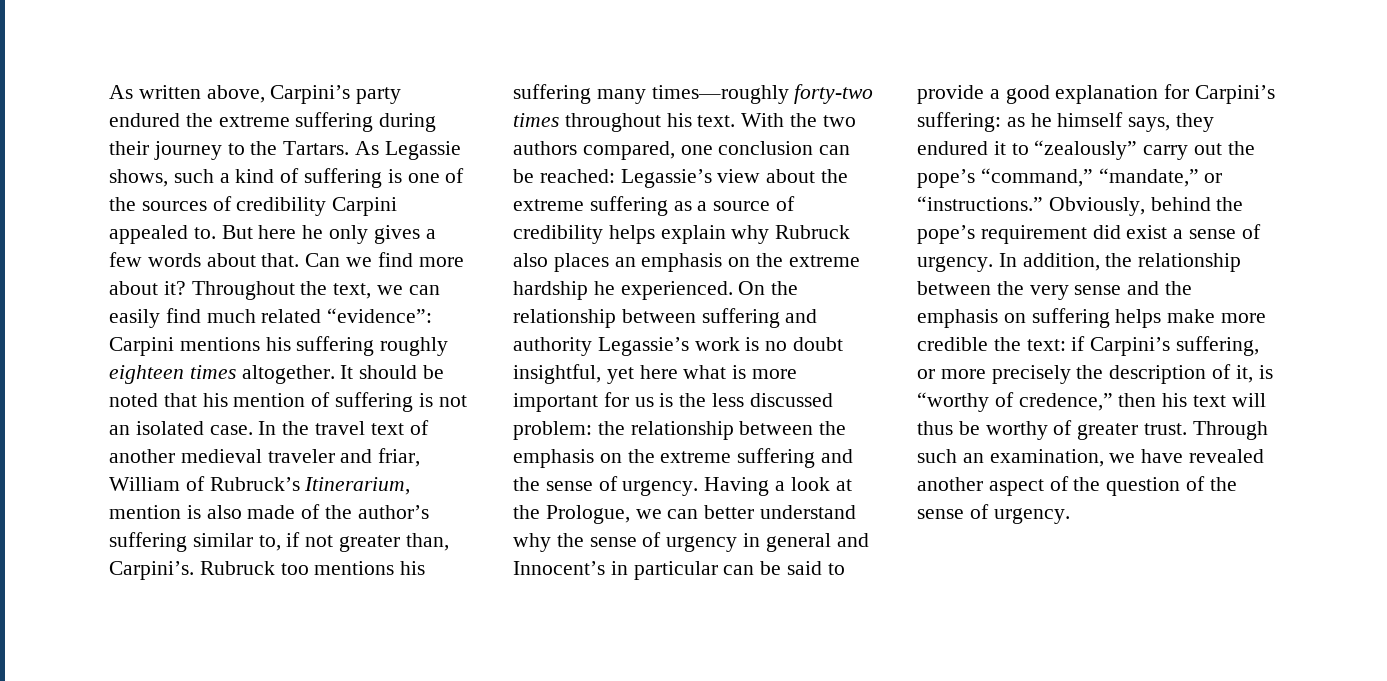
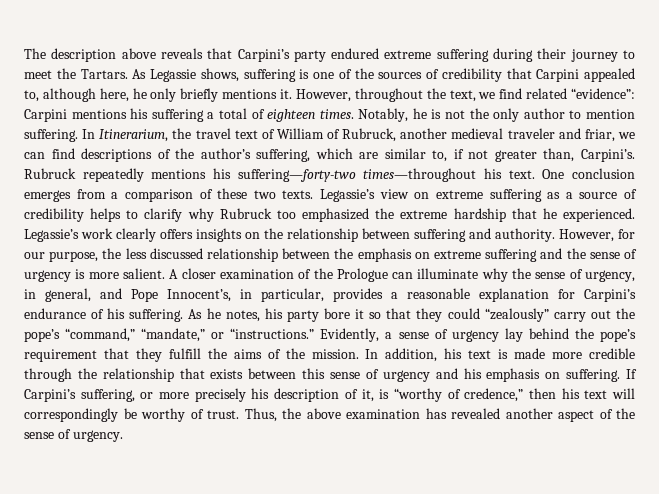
- As written above, Carpini’s party endured the extreme suffering during their journey to the Tartars.
+ The description above reveals that Carpini’s party endured extreme suffering during their journey to meet the Tartars.
- As Legassie shows, such a kind of suffering is one of the sources of credibility Carpini appealed to. But here he only gives a few words about that. Can we find more about it? Throughout the text, we can easily find much related “evidence”: Carpini mentions his suffering roughly eighteen times altogether. It should be noted that his mention of suffering is not an isolated case. In the travel text of another medieval traveler and friar, William of Rubruck’s Itinerarium, mention is also made of the author’s suffering similar to, if not greater than, Carpini’s.
+ As Legassie shows, suffering is one of the sources of credibility that Carpini appealed to, although here, he only briefly mentions it. However, throughout the text, we find related “evidence”: Carpini mentions his suffering a total of eighteen times. Notably, he is not the only author to mention suffering. In Itinerarium, the travel text of William of Rubruck, another medieval traveler and friar, we can find descriptions of the author’s suffering, which are similar to, if not greater than, Carpini’s.
- Rubruck too mentions his suffering many times—roughly forty-two times throughout his text. With the two authors compared, one conclusion can be reached: Legassie’s view about the extreme suffering as a source of credibility helps explain why Rubruck also places an emphasis on the extreme hardship he experienced.
+ Rubruck repeatedly mentions his suffering—forty-two times—throughout his text. One conclusion emerges from a comparison of these two texts. Legassie’s view on extreme suffering as a source of credibility helps to clarify why Rubruck too emphasized the extreme hardship that he experienced.
- On the relationship between suffering and authority Legassie’s work is no doubt insightful, yet here what is more important for us is the less discussed problem: the relationship between the emphasis on the extreme suffering and the sense of urgency. Having a look at the Prologue, we can better understand why the sense of urgency in general and Innocent’s in particular can be said to provide a good explanation for Carpini’s suffering: as he himself says, they endured it to “zealously” carry out the pope’s “command,” “mandate,” or “instructions.”
+ Legassie’s work clearly offers insights on the relationship between suffering and authority. However, for our purpose, the less discussed relationship between the emphasis on extreme suffering and the sense of urgency is more salient. A closer examination of the Prologue can illuminate why the sense of urgency, in general, and Pope Innocent’s, in particular, provides a reasonable explanation for Carpini’s endurance of his suffering. As he notes, his party bore it so that they could “zealously” carry out the pope’s “command,” “mandate,” or “instructions.”
- Obviously, behind the pope’s requirement did exist a sense of urgency. In addition, the relationship between the very sense and the emphasis on suffering helps make more credible the text: if Carpini’s suffering, or more precisely the description of it, is “worthy of credence,” then his text will thus be worthy of greater trust. Through such an examination, we have revealed another aspect of the question of the sense of urgency.
+ Evidently, a sense of urgency lay behind the pope’s requirement that they fulfill the aims of the mission. In addition, his text is made more credible through the relationship that exists between this sense of urgency and his emphasis on suffering. If Carpini’s suffering, or more precisely his description of it, is “worthy of credence,” then his text will correspondingly be worthy of trust. Thus, the above examination has revealed another aspect of the sense of urgency.

